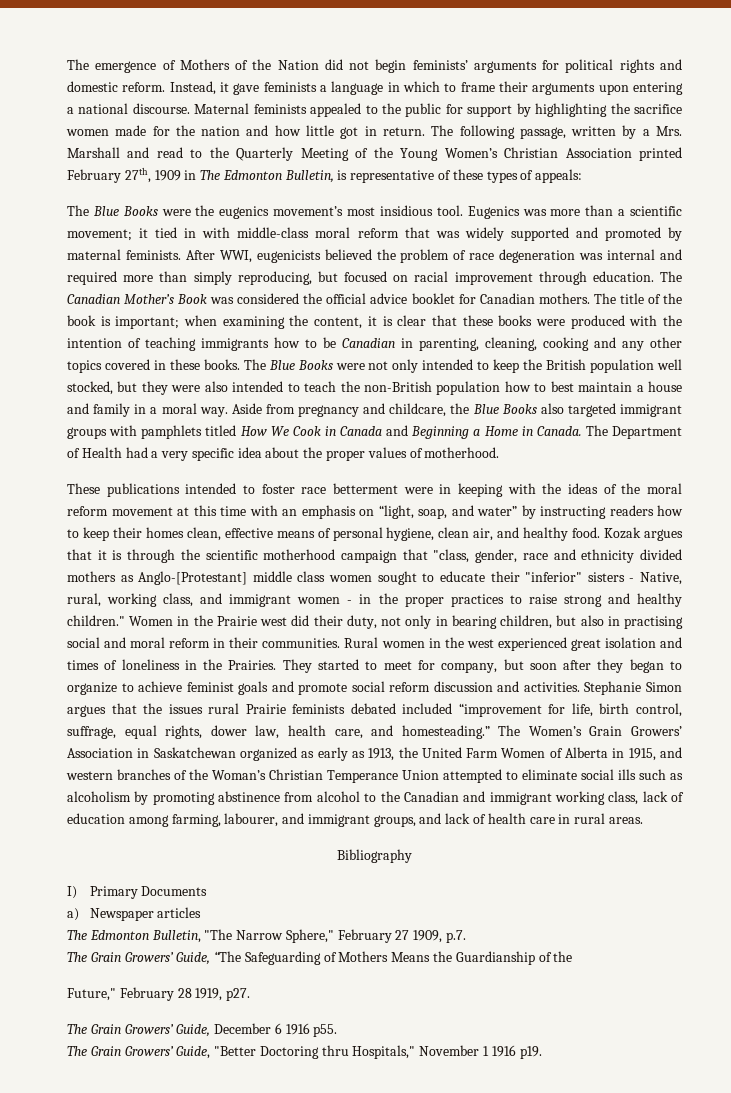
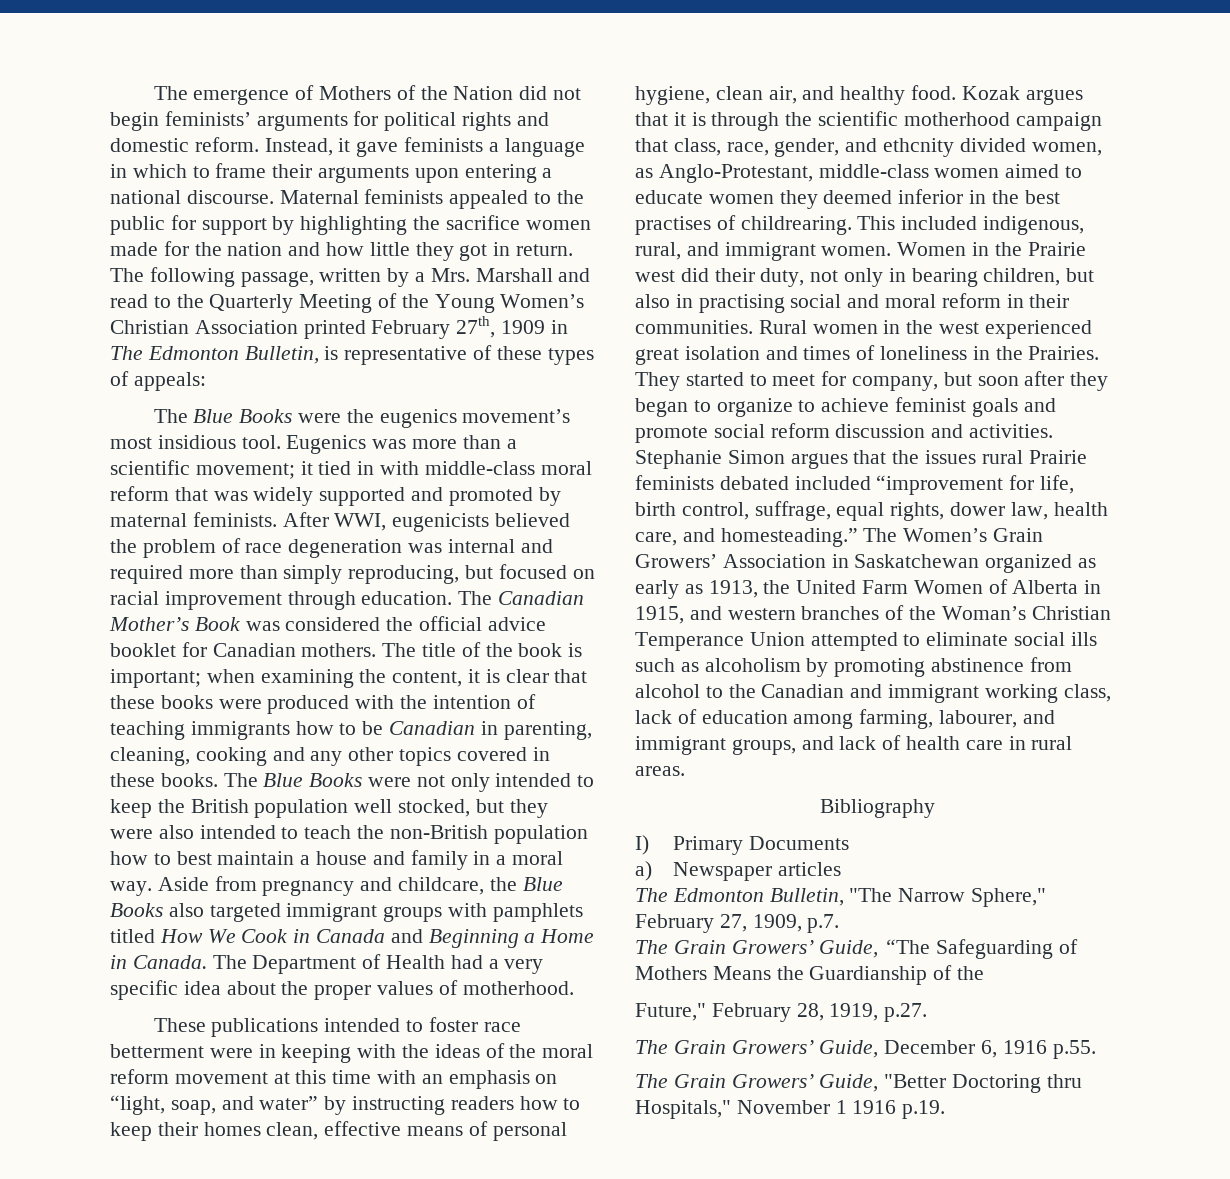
- Maternal feminists appealed to the public for support by highlighting the sacrifice women made for the nation and how little got in return.
+ Maternal feminists appealed to the public for support by highlighting the sacrifice women made for the nation and how little they got in return.
- Kozak argues that it is through the scientific motherhood campaign that "class, gender, race and ethnicity divided mothers as Anglo-[Protestant] middle class women sought to educate their "inferior" sisters - Native, rural, working class, and immigrant women - in the proper practices to raise strong and healthy children."
+ Kozak argues that it is through the scientific motherhood campaign that class, race, gender, and ethcnity divided women, as Anglo-Protestant, middle-class women aimed to educate women they deemed inferior in the best practises of childrearing. This included indigenous, rural, and immigrant women.
- The Edmonton Bulletin, "The Narrow Sphere," February 27 1909, p.7.
+ The Edmonton Bulletin, "The Narrow Sphere," February 27, 1909, p.7.
- Future," February 28 1919, p27.
+ Future," February 28, 1919, p.27.
- The Grain Growers’ Guide, December 6 1916 p55.
+ The Grain Growers’ Guide, December 6, 1916 p.55.
- The Grain Growers’ Guide, "Better Doctoring thru Hospitals," November 1 1916 p19.
+ The Grain Growers’ Guide, "Better Doctoring thru Hospitals," November 1 1916 p.19.

